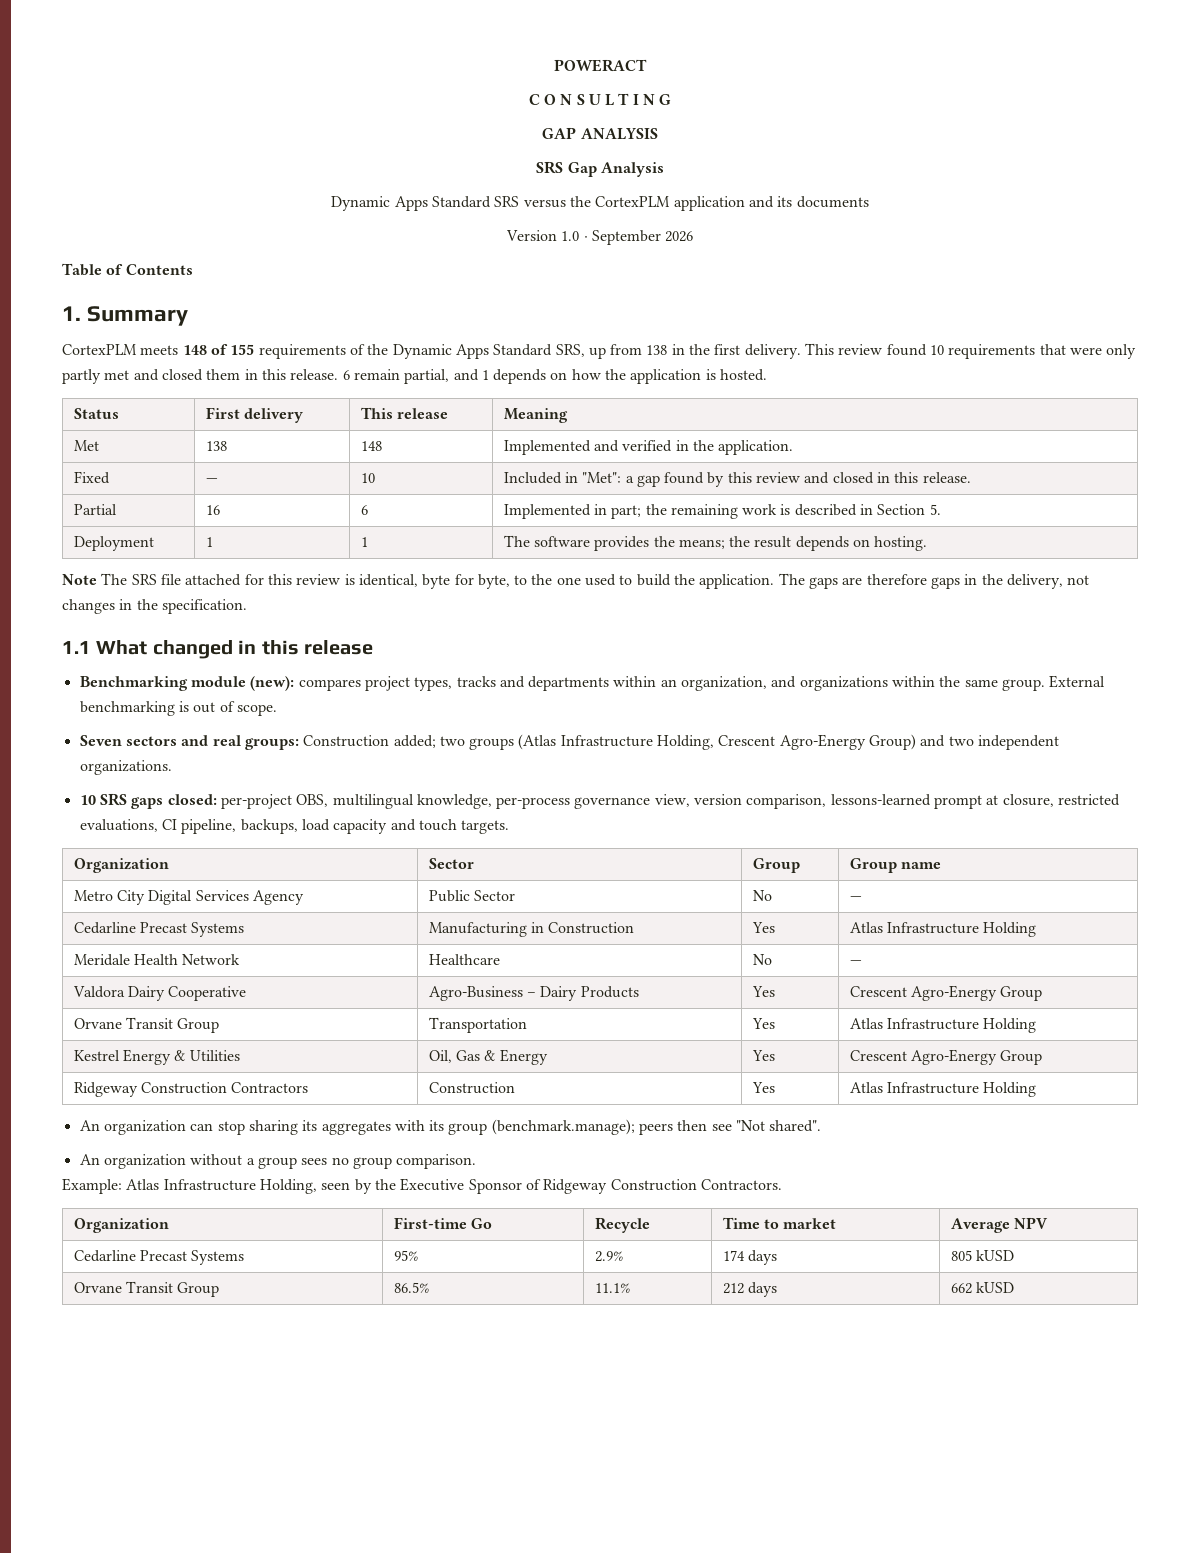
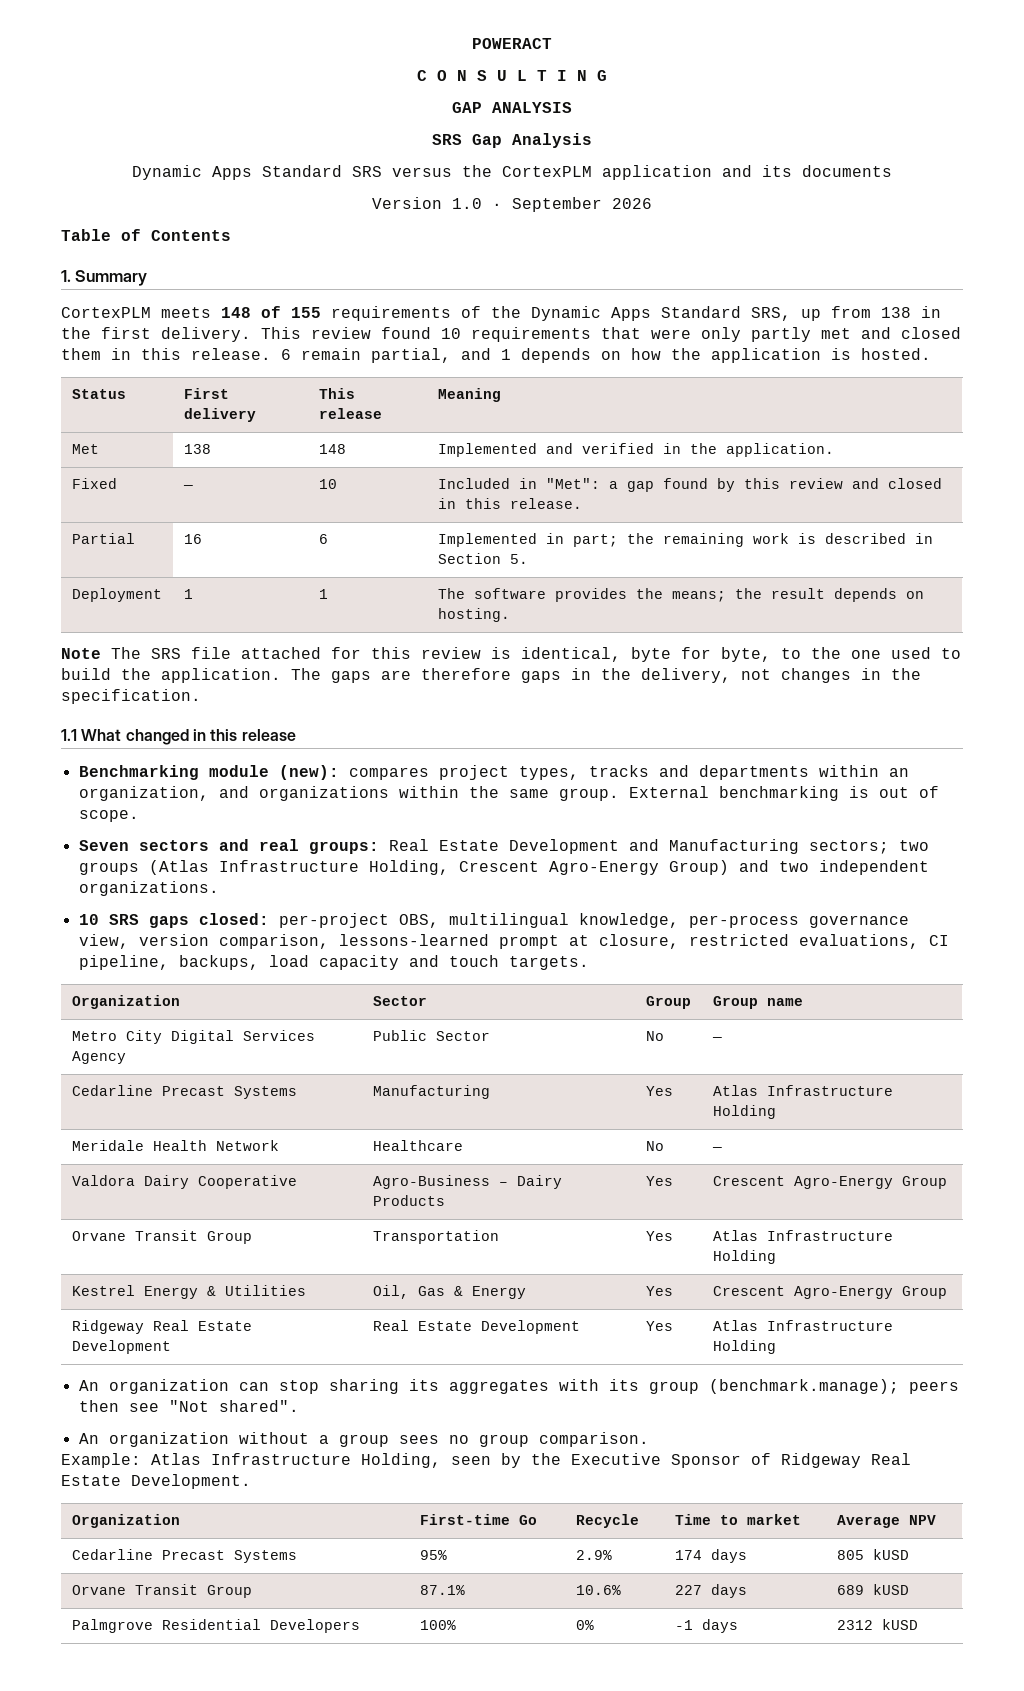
- Seven sectors and real groups: Construction added; two groups (Atlas Infrastructure Holding, Crescent Agro-Energy Group) and two independent organizations.
+ Seven sectors and real groups: Real Estate Development and Manufacturing sectors; two groups (Atlas Infrastructure Holding, Crescent Agro-Energy Group) and two independent organizations.
- Cedarline Precast Systems | Manufacturing in Construction | Yes | Atlas Infrastructure Holding
+ Cedarline Precast Systems | Manufacturing | Yes | Atlas Infrastructure Holding
- Ridgeway Construction Contractors | Construction | Yes | Atlas Infrastructure Holding
+ Ridgeway Real Estate Development | Real Estate Development | Yes | Atlas Infrastructure Holding
- Example: Atlas Infrastructure Holding, seen by the Executive Sponsor of Ridgeway Construction Contractors.
+ Example: Atlas Infrastructure Holding, seen by the Executive Sponsor of Ridgeway Real Estate Development.
- Orvane Transit Group | 86.5% | 11.1% | 212 days | 662 kUSD
+ Orvane Transit Group | 87.1% | 10.6% | 227 days | 689 kUSD
+ Palmgrove Residential Developers | 100% | 0% | -1 days | 2312 kUSD

